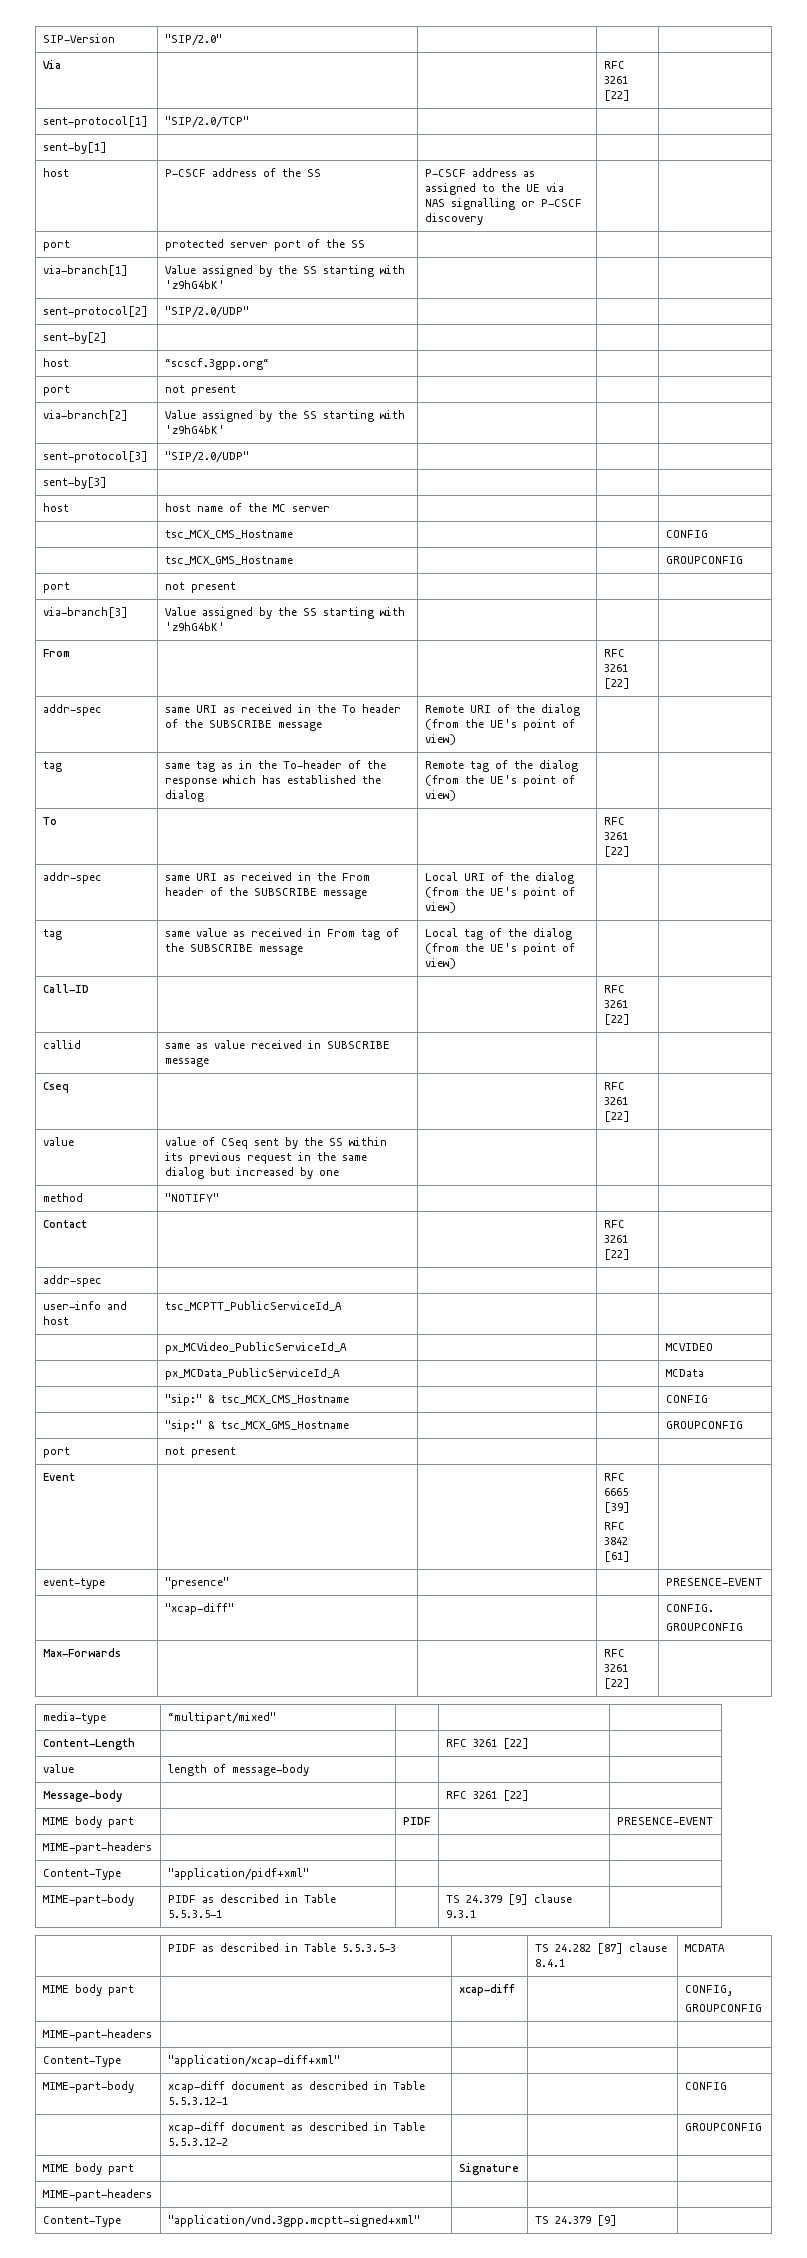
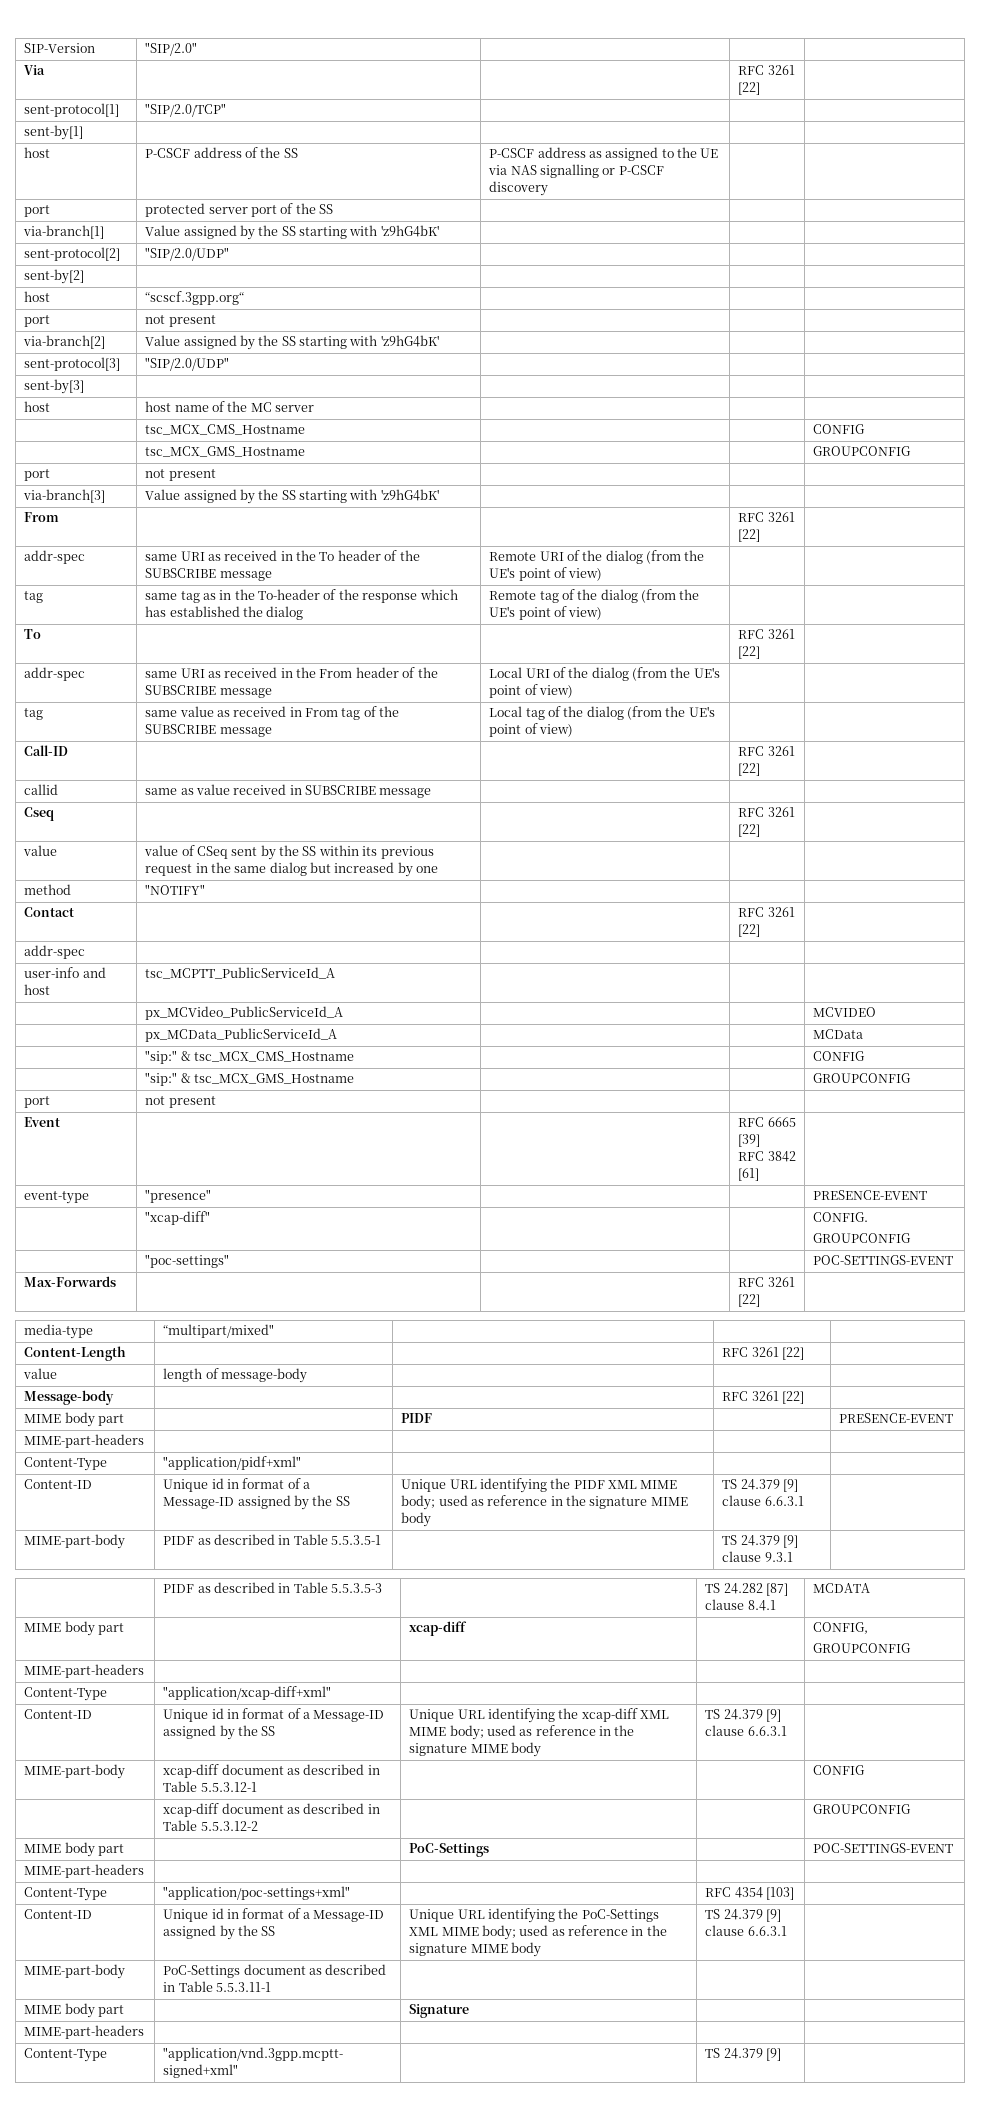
+ | "poc-settings" | | | POC-SETTINGS-EVENT
+ Content-ID | Unique id in format of a Message-ID assigned by the SS | Unique URL identifying the PIDF XML MIME body; used as reference in the signature MIME body | TS 24.379 [9] clause 6.6.3.1 |
+ Content-ID | Unique id in format of a Message-ID assigned by the SS | Unique URL identifying the xcap-diff XML MIME body; used as reference in the signature MIME body | TS 24.379 [9] clause 6.6.3.1 |
+ MIME body part | | PoC-Settings | | POC-SETTINGS-EVENT
+ MIME-part-headers | | | |
+ Content-Type | "application/poc-settings+xml" | | RFC 4354 [103] |
+ Content-ID | Unique id in format of a Message-ID assigned by the SS | Unique URL identifying the PoC-Settings XML MIME body; used as reference in the signature MIME body | TS 24.379 [9] clause 6.6.3.1 |
+ MIME-part-body | PoC-Settings document as described in Table 5.5.3.11-1 | | |

